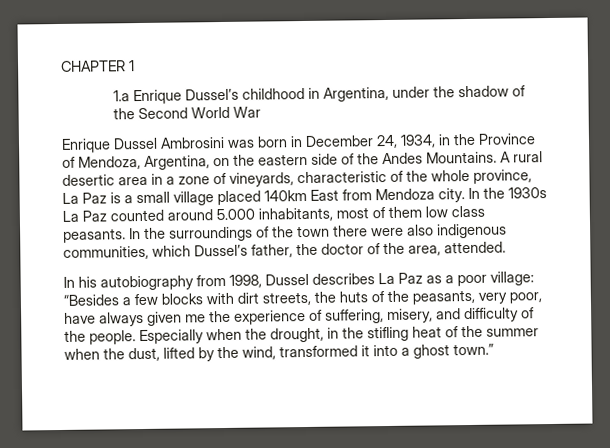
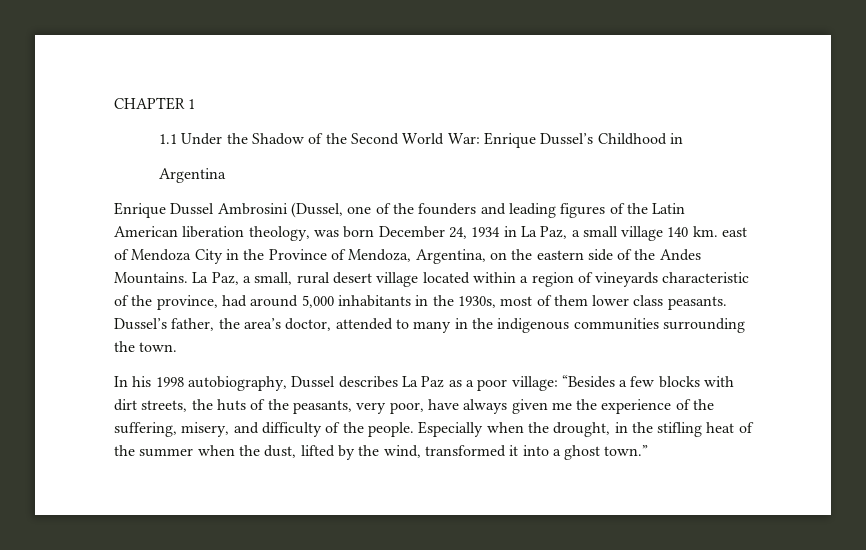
- 1.a Enrique Dussel’s childhood in Argentina, under the shadow of the Second World War
- Enrique Dussel Ambrosini was born in December 24, 1934, in the Province of Mendoza, Argentina, on the eastern side of the Andes Mountains.
+ 1.1 Under the Shadow of the Second World War: Enrique Dussel’s Childhood in
+ Argentina
+ Enrique Dussel Ambrosini (Dussel, one of the founders and leading figures of the Latin American liberation theology, was born December 24, 1934 in La Paz, a small village 140 km. east of Mendoza City in the Province of Mendoza, Argentina, on the eastern side of the Andes Mountains.
- A rural desertic area in a zone of vineyards, characteristic of the whole province, La Paz is a small village placed 140km East from Mendoza city. In the 1930s La Paz counted around 5.000 inhabitants, most of them low class peasants.
+ La Paz, a small, rural desert village located within a region of vineyards characteristic of the province, had around 5,000 inhabitants in the 1930s, most of them lower class peasants.
- In the surroundings of the town there were also indigenous communities, which Dussel’s father, the doctor of the area, attended.
+ Dussel’s father, the area’s doctor, attended to many in the indigenous communities surrounding the town.
- In his autobiography from 1998, Dussel describes La Paz as a poor village: “Besides a few blocks with dirt streets, the huts of the peasants, very poor, have always given me the experience of suffering, misery, and difficulty of the people.
+ In his 1998 autobiography, Dussel describes La Paz as a poor village: “Besides a few blocks with dirt streets, the huts of the peasants, very poor, have always given me the experience of the suffering, misery, and difficulty of the people.

